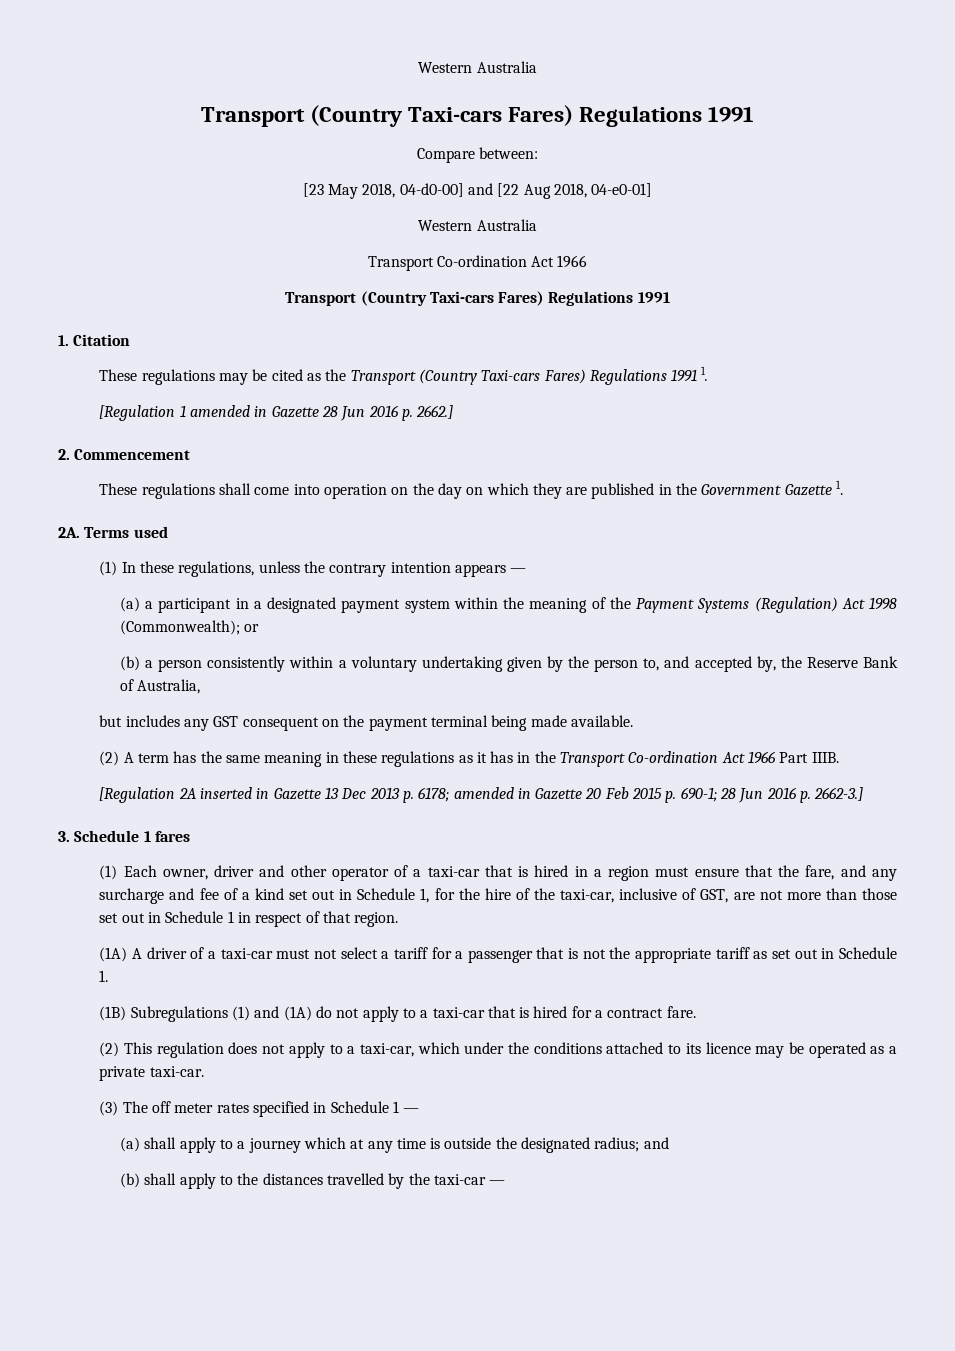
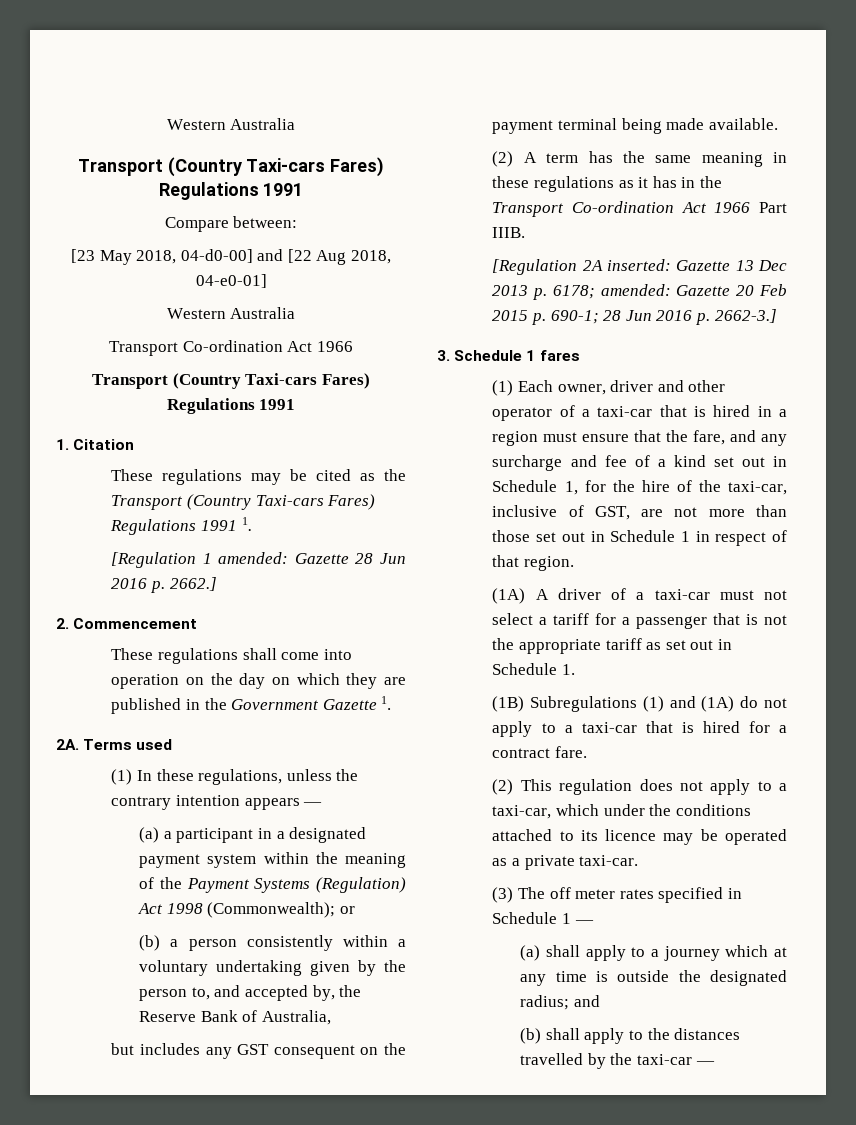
- [Regulation 1 amended in Gazette 28 Jun 2016 p. 2662.]
+ [Regulation 1 amended: Gazette 28 Jun 2016 p. 2662.]
- [Regulation 2A inserted in Gazette 13 Dec 2013 p. 6178; amended in Gazette 20 Feb 2015 p. 690-1; 28 Jun 2016 p. 2662-3.]
+ [Regulation 2A inserted: Gazette 13 Dec 2013 p. 6178; amended: Gazette 20 Feb 2015 p. 690-1; 28 Jun 2016 p. 2662-3.]

